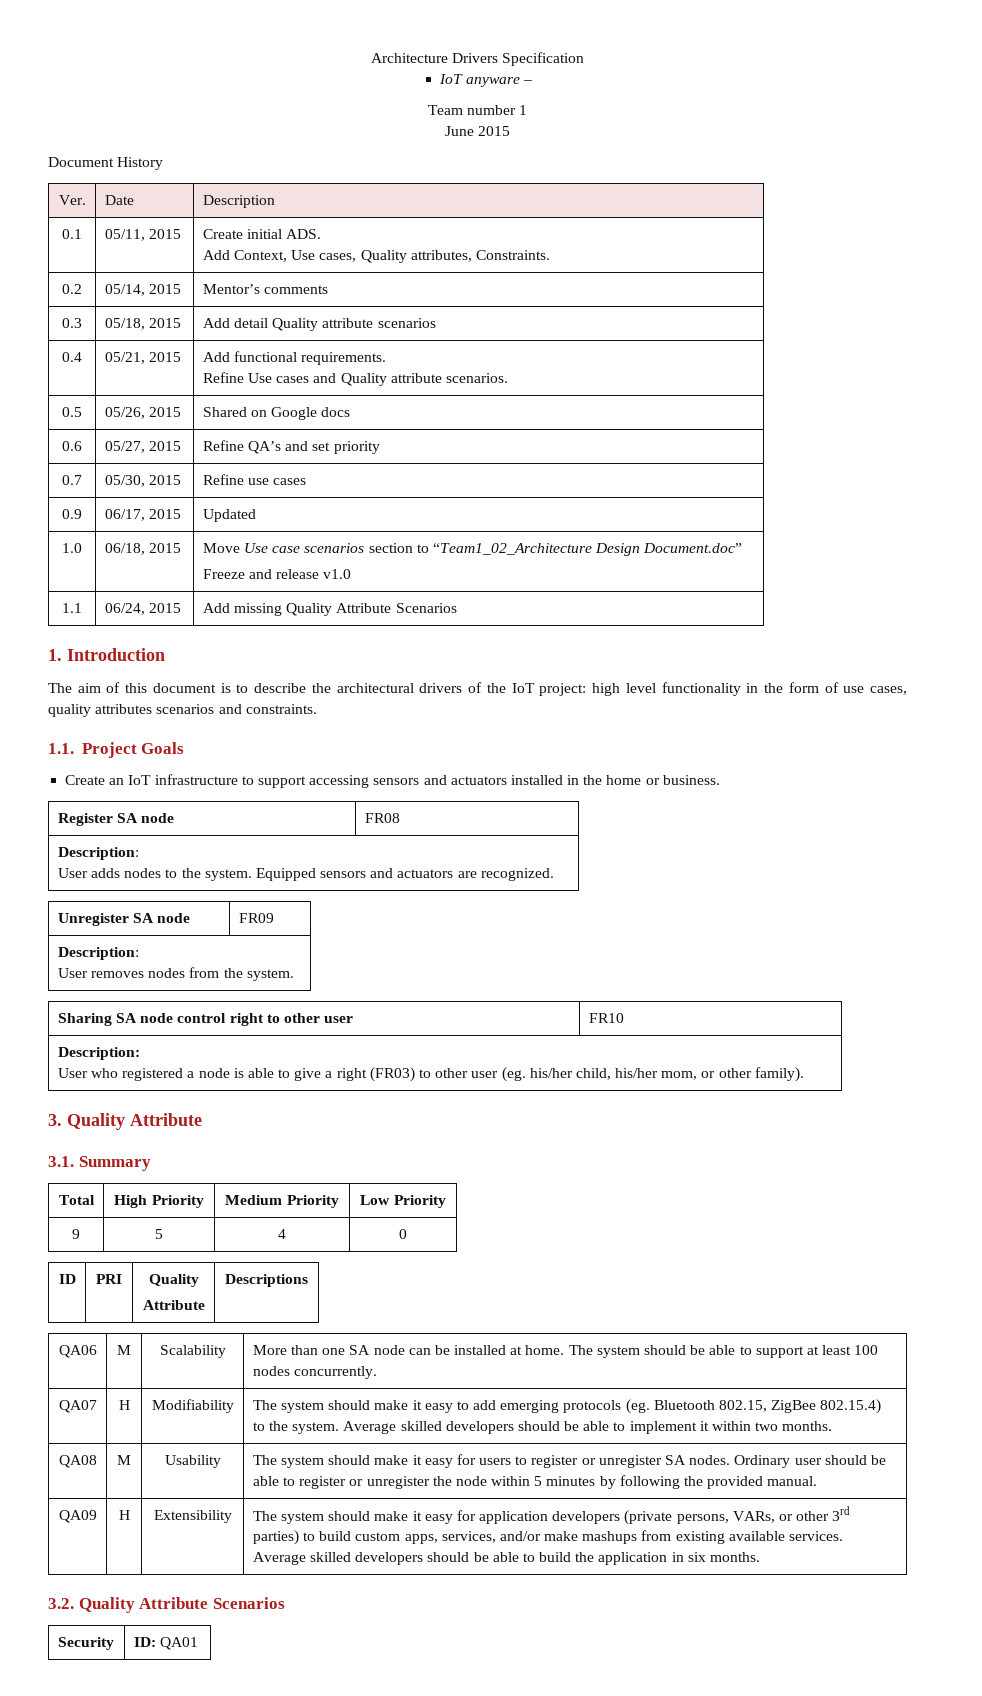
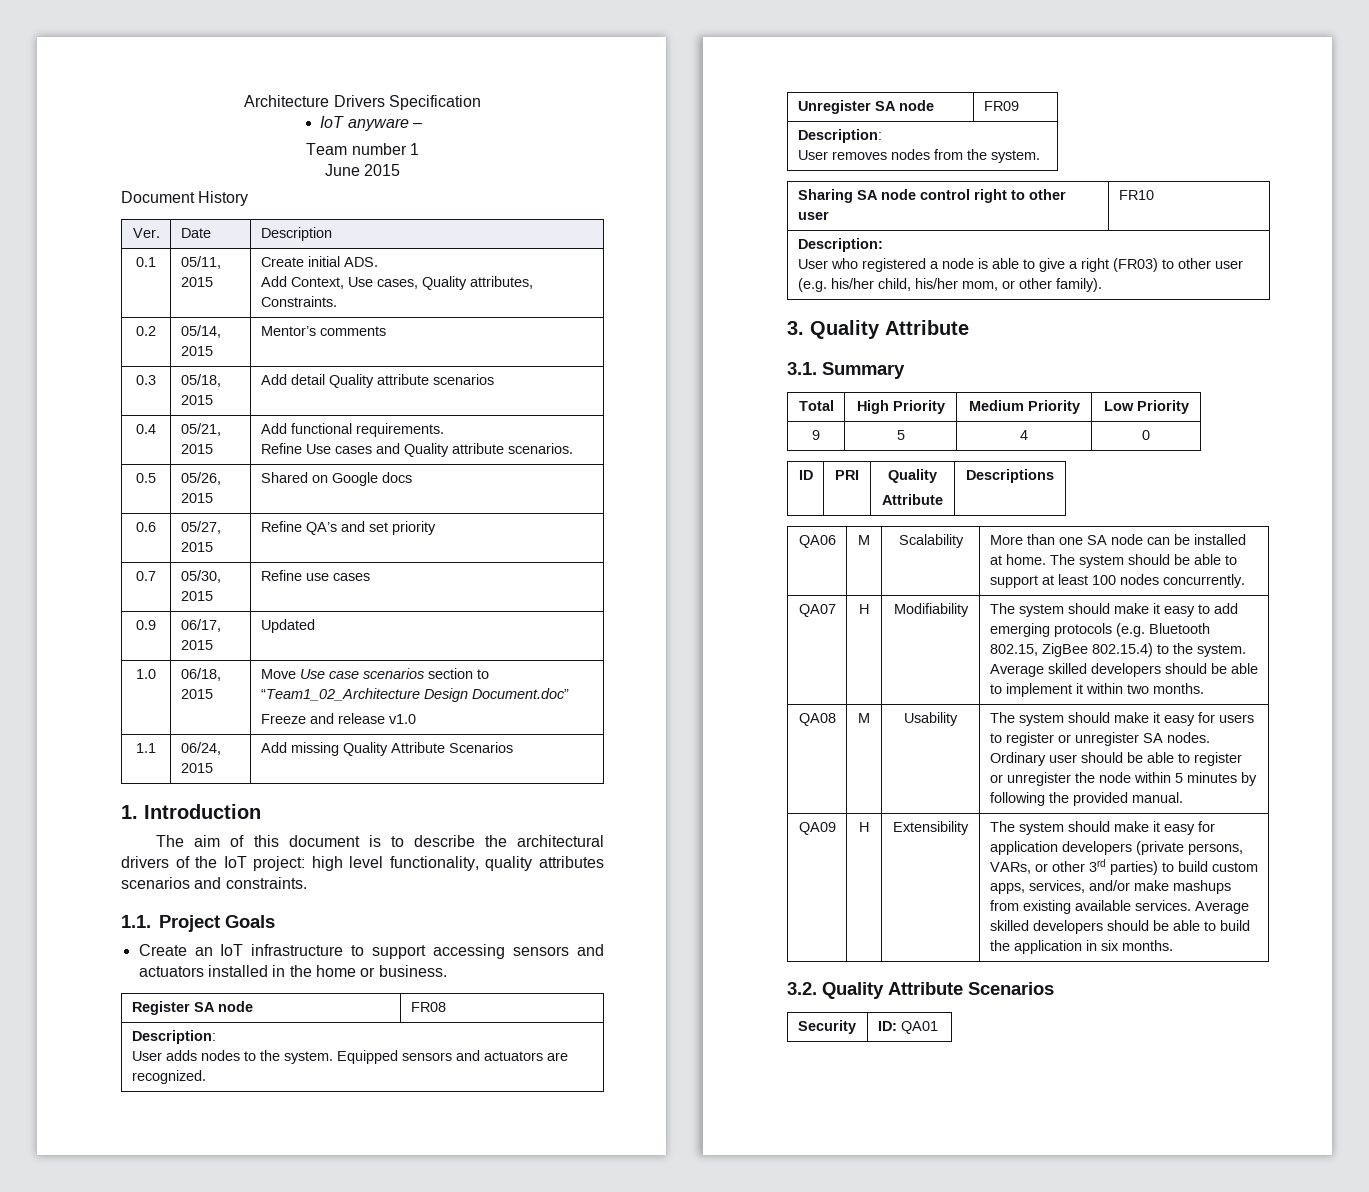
- The aim of this document is to describe the architectural drivers of the IoT project: high level functionality in the form of use cases, quality attributes scenarios and constraints.
+ The aim of this document is to describe the architectural drivers of the IoT project: high level functionality, quality attributes scenarios and constraints.
  Sharing SA node control right to other user | FR10
  Description:
- User who registered a node is able to give a right (FR03) to other user (eg. his/her child, his/her mom, or other family).
+ User who registered a node is able to give a right (FR03) to other user (e.g. his/her child, his/her mom, or other family).
- QA07 | H | Modifiability | The system should make it easy to add emerging protocols (eg. Bluetooth 802.15, ZigBee 802.15.4) to the system. Average skilled developers should be able to implement it within two months.
+ QA07 | H | Modifiability | The system should make it easy to add emerging protocols (e.g. Bluetooth 802.15, ZigBee 802.15.4) to the system. Average skilled developers should be able to implement it within two months.

